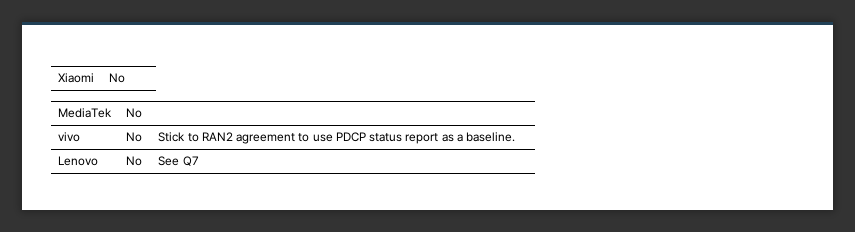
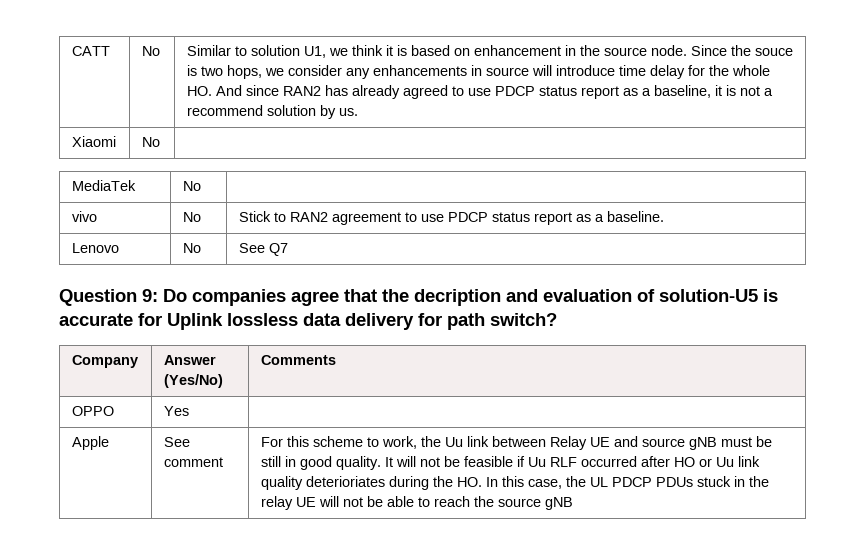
+ CATT | No | Similar to solution U1, we think it is based on enhancement in the source node. Since the souce is two hops, we consider any enhancements in source will introduce time delay for the whole HO. And since RAN2 has already agreed to use PDCP status report as a baseline, it is not a recommend solution by us.
+ Question 9: Do companies agree that the decription and evaluation of solution-U5 is accurate for Uplink lossless data delivery for path switch?
+ Company | Answer (Yes/No) | Comments
+ OPPO | Yes |
+ Apple | See comment | For this scheme to work, the Uu link between Relay UE and source gNB must be still in good quality. It will not be feasible if Uu RLF occurred after HO or Uu link quality deterioriates during the HO. In this case, the UL PDCP PDUs stuck in the relay UE will not be able to reach the source gNB

